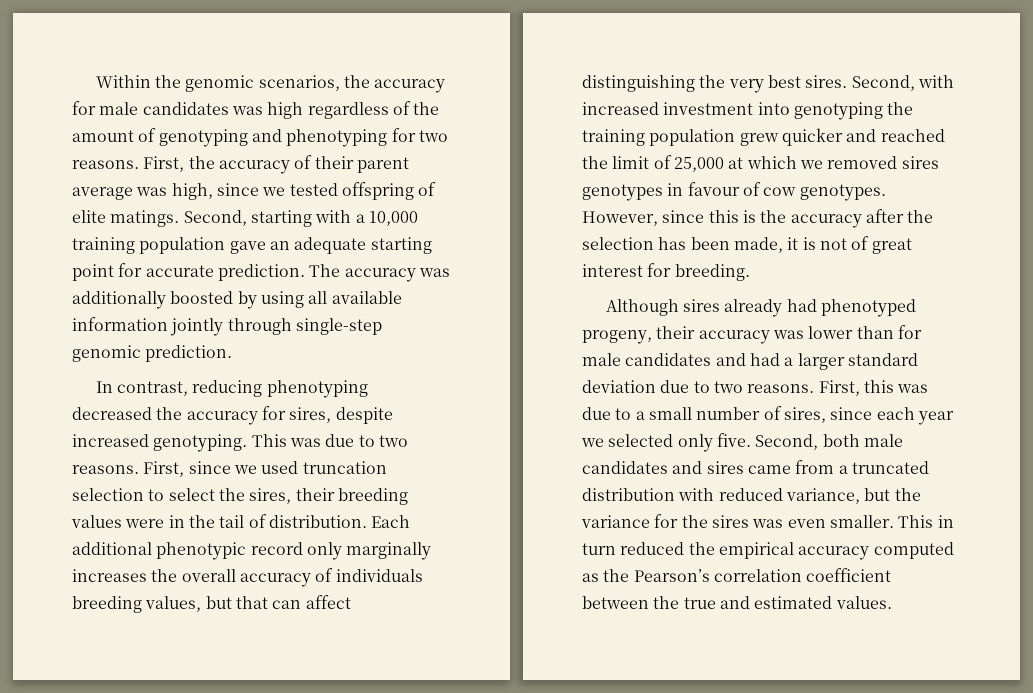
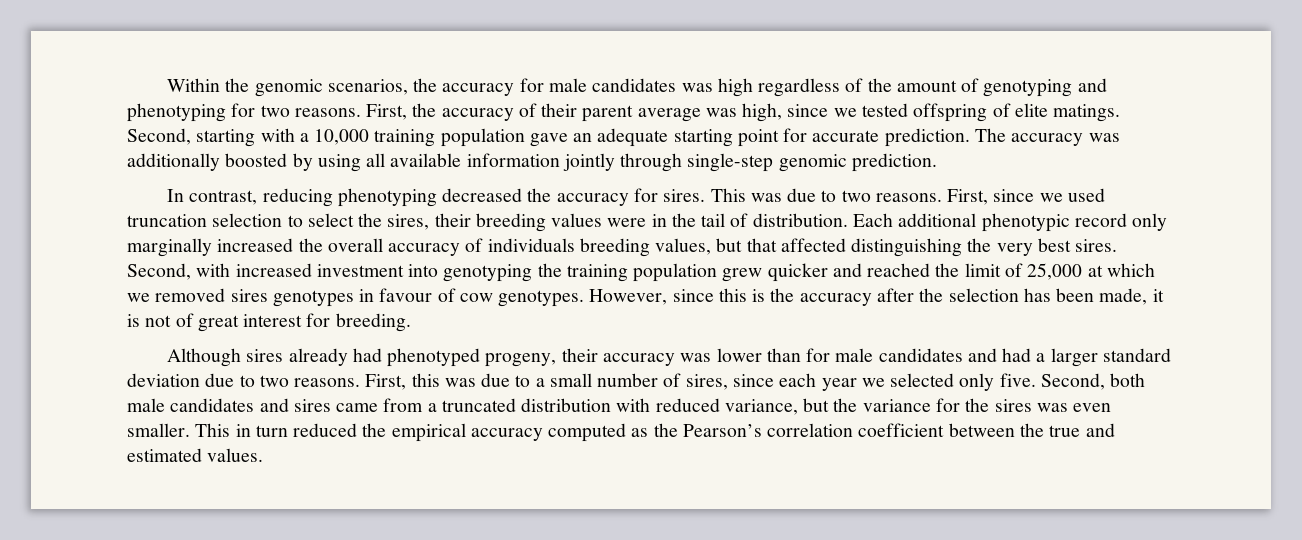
- In contrast, reducing phenotyping decreased the accuracy for sires, despite increased genotyping.
+ In contrast, reducing phenotyping decreased the accuracy for sires.
- Each additional phenotypic record only marginally increases the overall accuracy of individuals breeding values, but that can affect distinguishing the very best sires.
+ Each additional phenotypic record only marginally increased the overall accuracy of individuals breeding values, but that affected distinguishing the very best sires.

